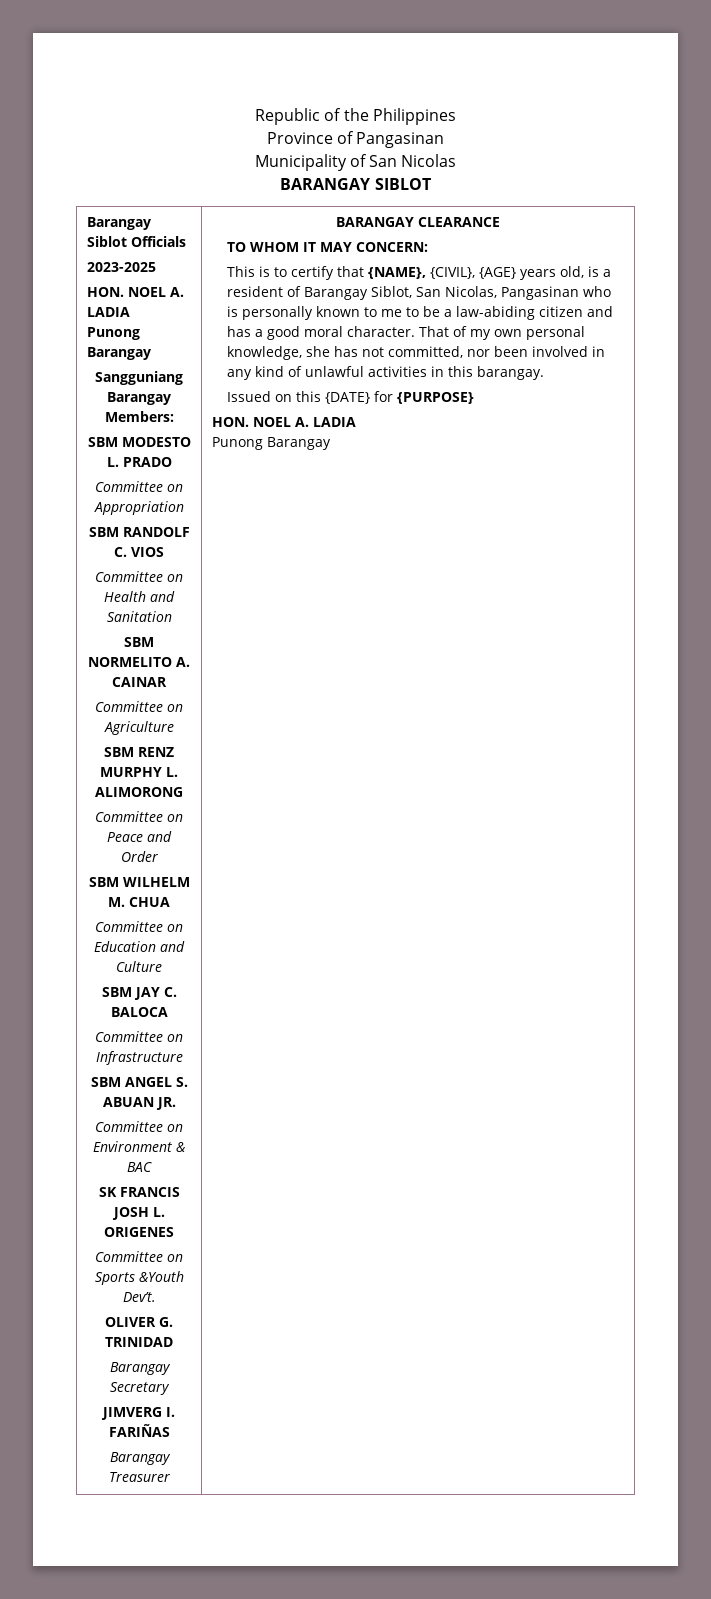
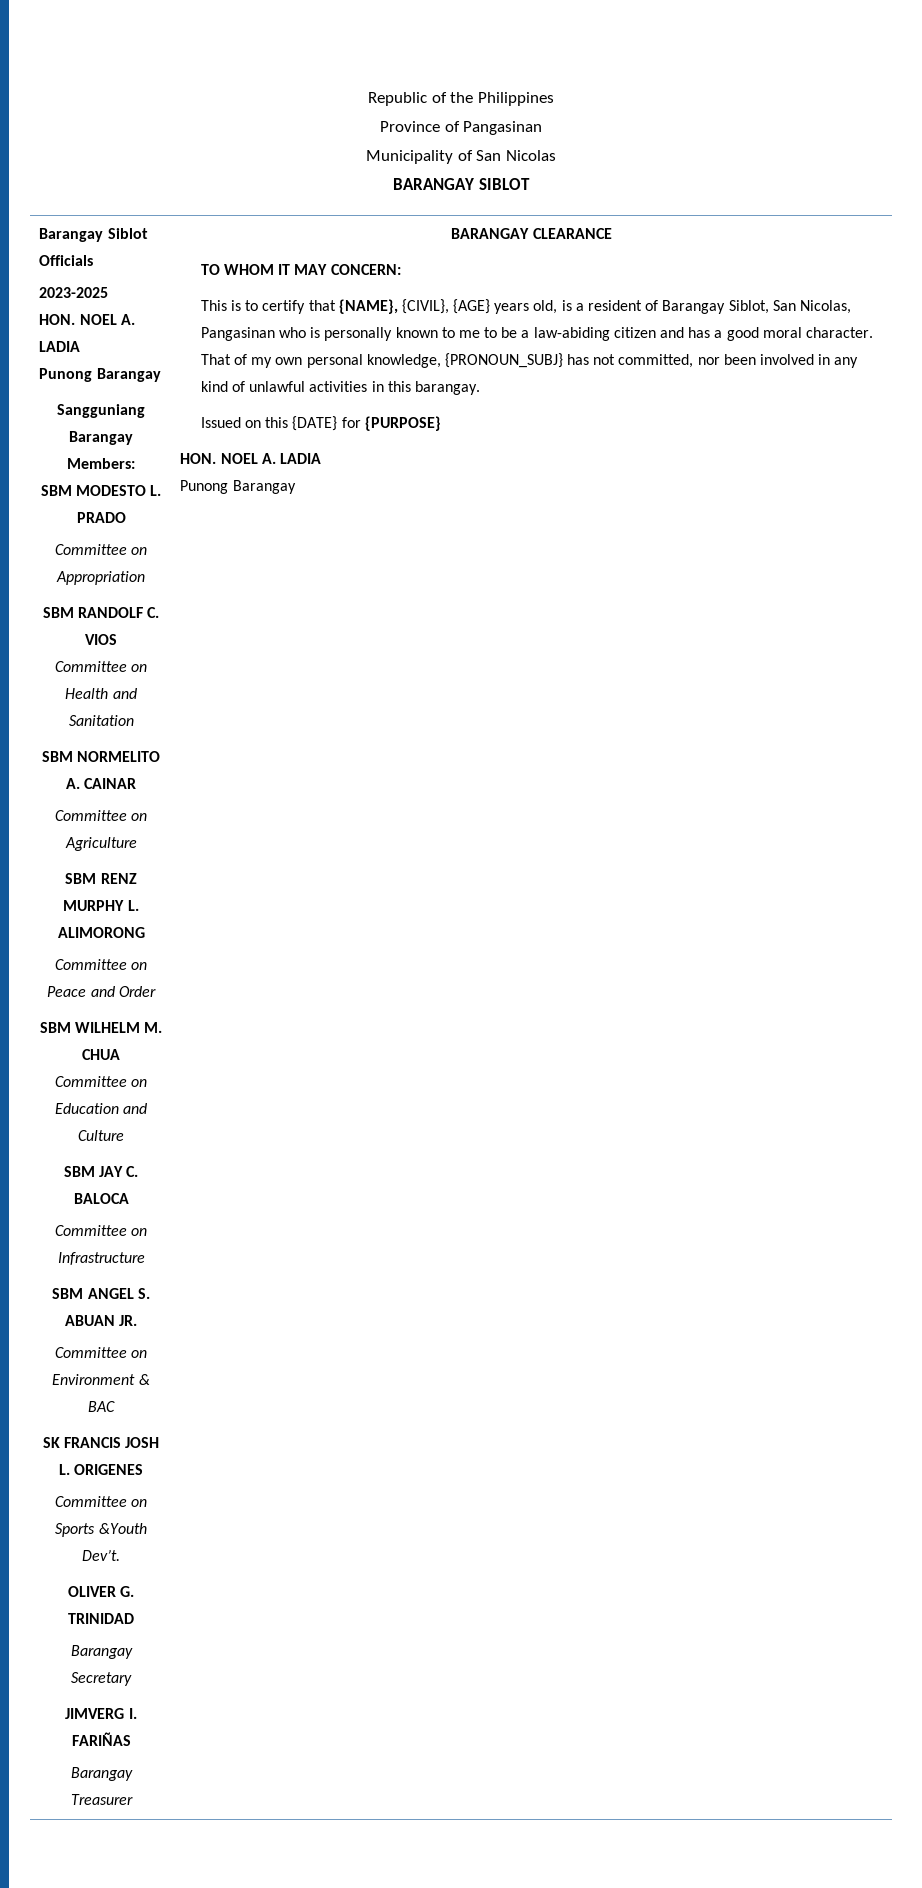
- That of my own personal knowledge, she has not committed, nor been involved in any kind of unlawful activities in this barangay.
+ That of my own personal knowledge, {PRONOUN_SUBJ} has not committed, nor been involved in any kind of unlawful activities in this barangay.

